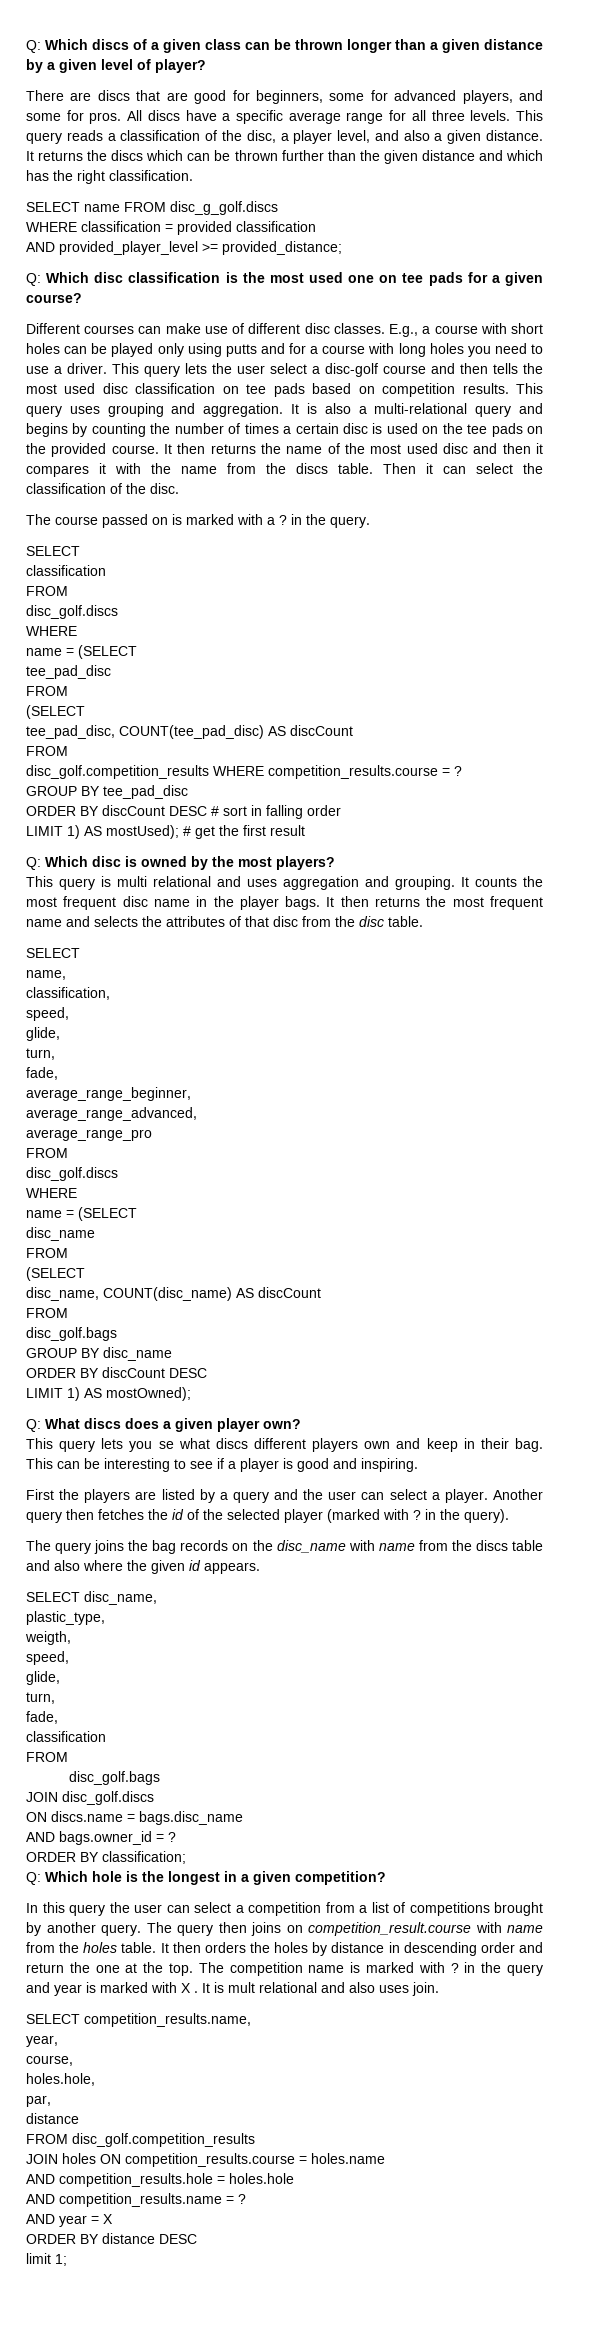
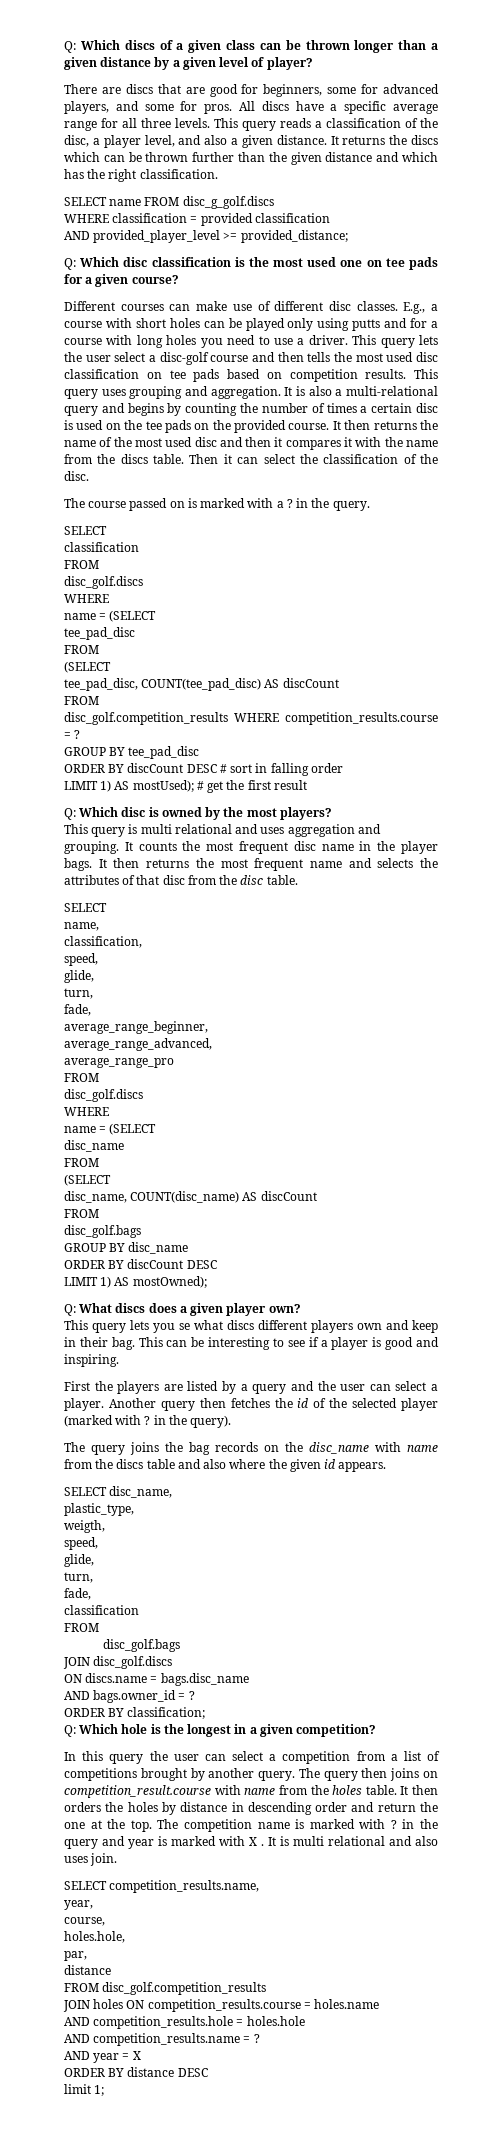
- It is mult relational and also uses join.
+ It is multi relational and also uses join.

